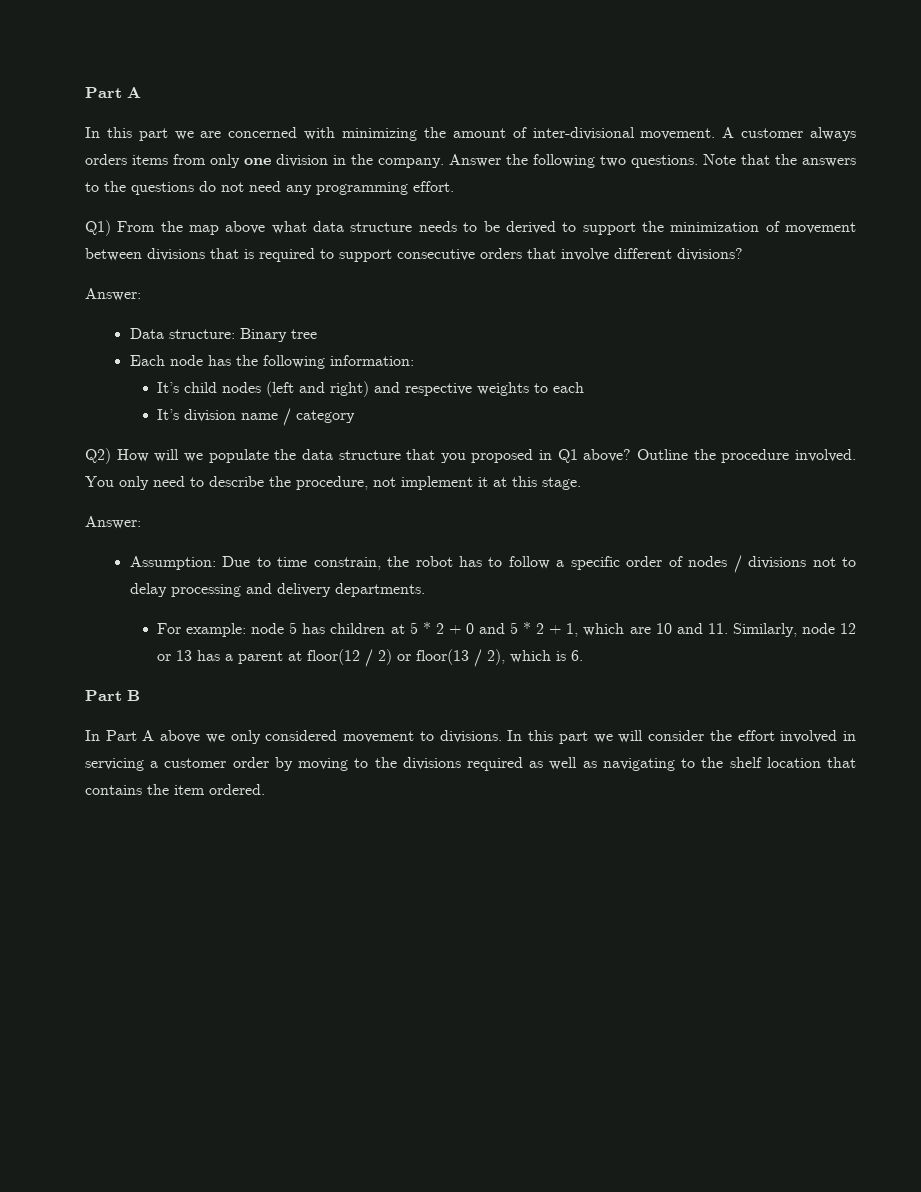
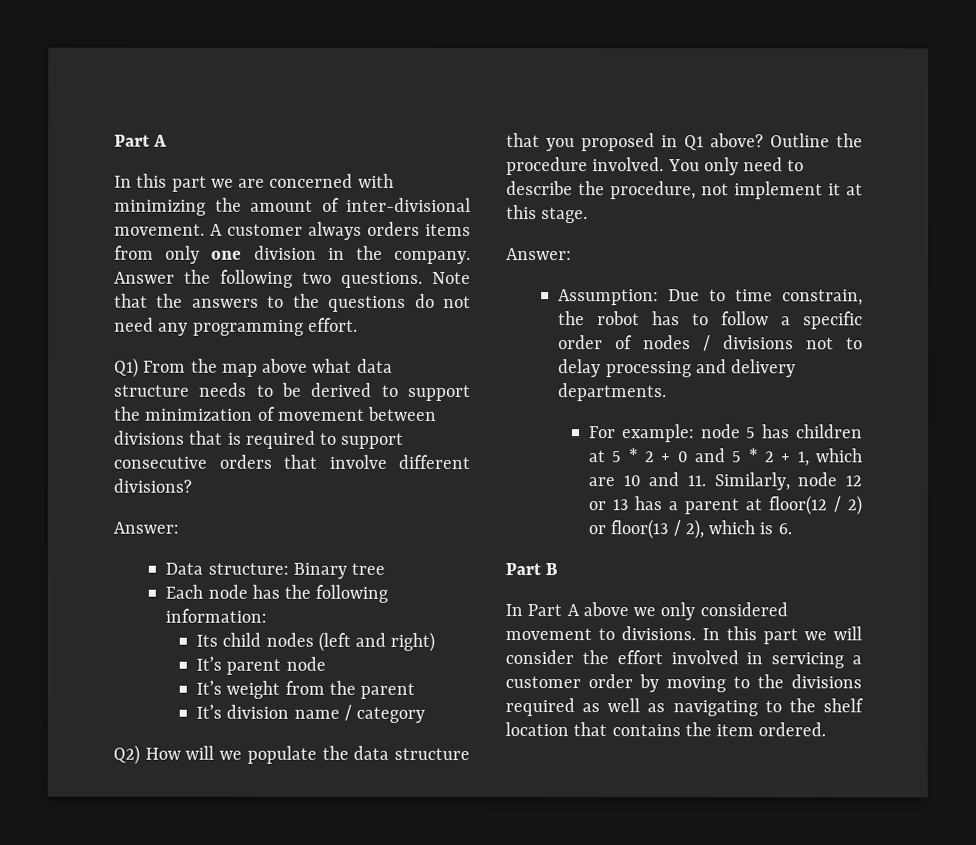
- It’s child nodes (left and right) and respective weights to each
+ Its child nodes (left and right)
+ It’s parent node
+ It’s weight from the parent

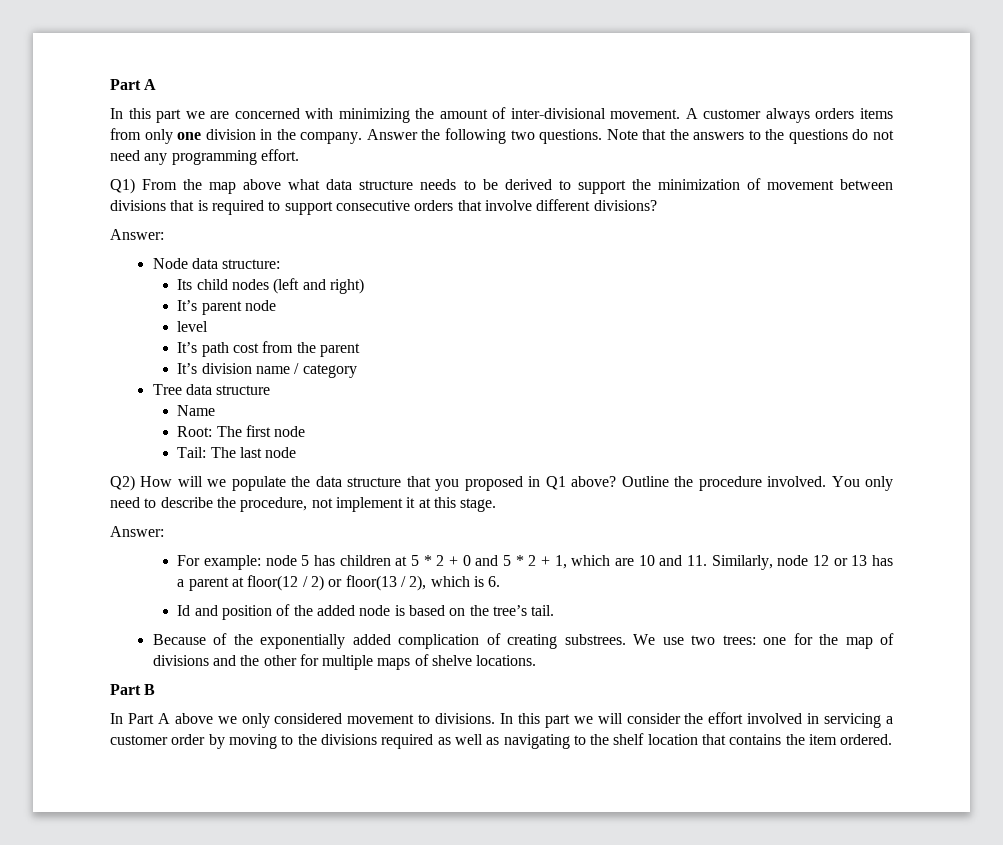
- Data structure: Binary tree
- Each node has the following information:
+ Node data structure:
- It’s weight from the parent
+ level
+ It’s path cost from the parent
+ Tree data structure
+ Name
+ Root: The first node
+ Tail: The last node
- Assumption: Due to time constrain, the robot has to follow a specific order of nodes / divisions not to delay processing and delivery departments.
+ Id and position of the added node is based on the tree’s tail.
+ Because of the exponentially added complication of creating substrees. We use two trees: one for the map of divisions and the other for multiple maps of shelve locations.

